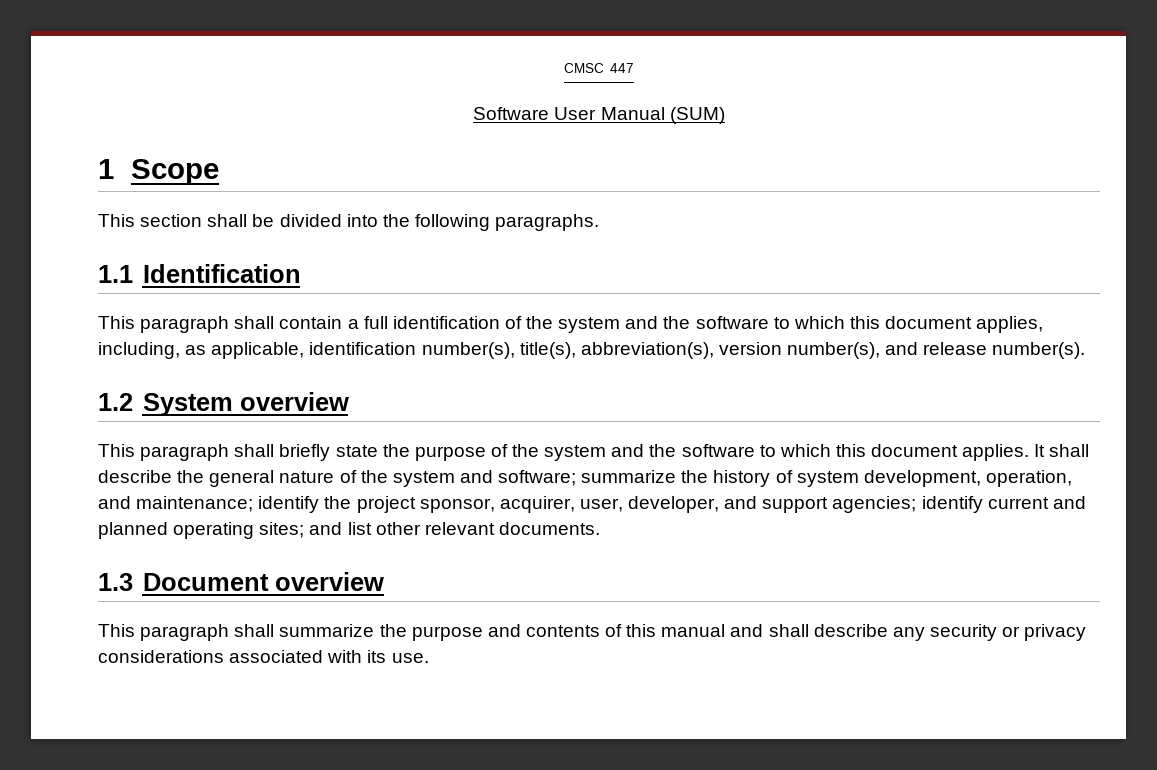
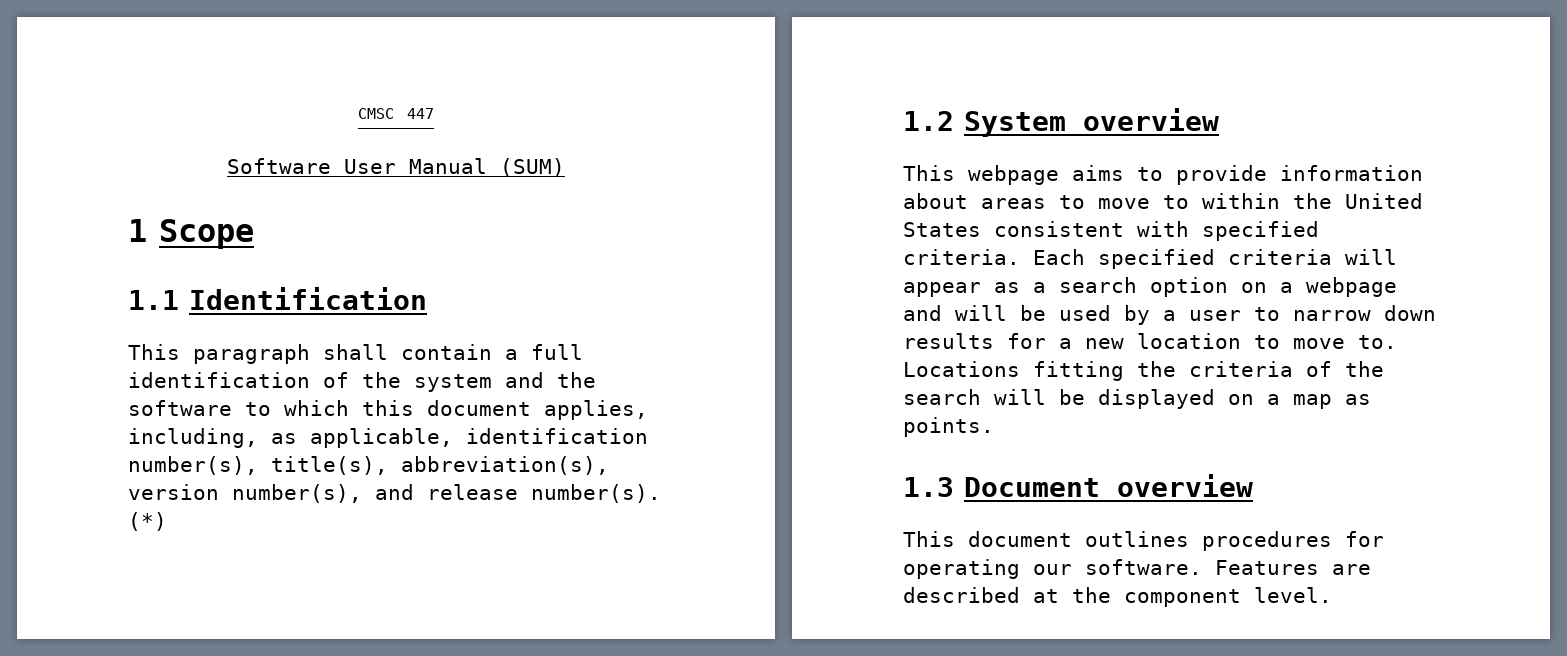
- This section shall be divided into the following paragraphs.
+ (*)
- This paragraph shall briefly state the purpose of the system and the software to which this document applies. It shall describe the general nature of the system and software; summarize the history of system development, operation, and maintenance; identify the project sponsor, acquirer, user, developer, and support agencies; identify current and planned operating sites; and list other relevant documents.
+ This webpage aims to provide information about areas to move to within the United States consistent with specified criteria. Each specified criteria will appear as a search option on a webpage and will be used by a user to narrow down results for a new location to move to. Locations fitting the criteria of the search will be displayed on a map as points.
  1.3 Document overview
- This paragraph shall summarize the purpose and contents of this manual and shall describe any security or privacy considerations associated with its use.
+ This document outlines procedures for operating our software. Features are described at the component level.

